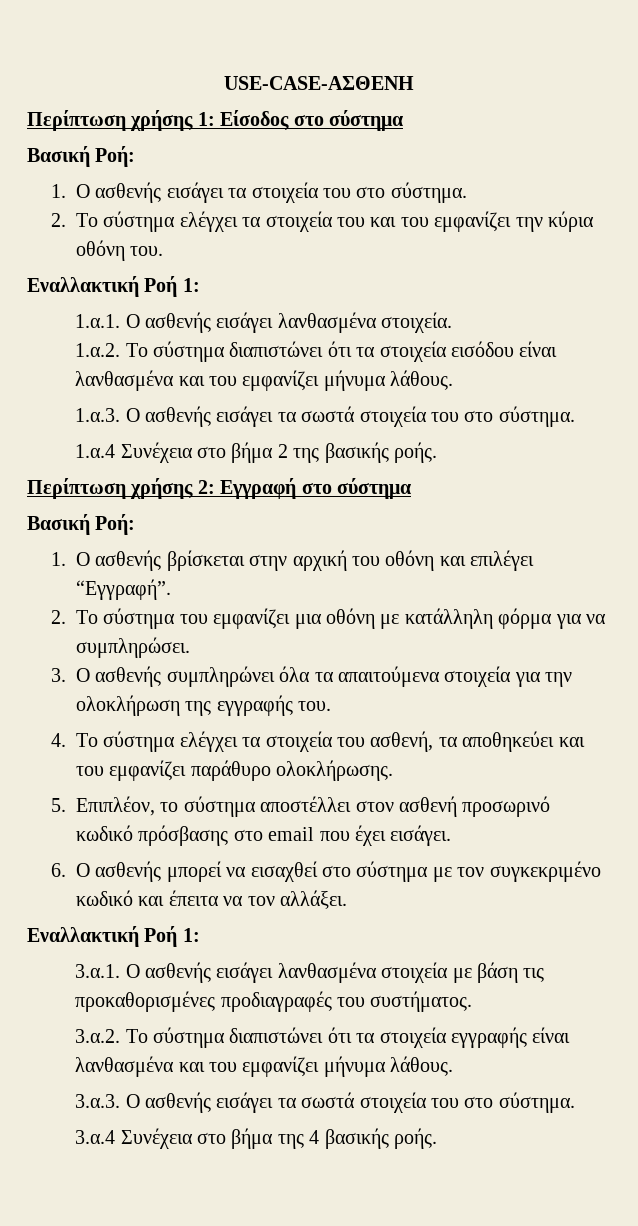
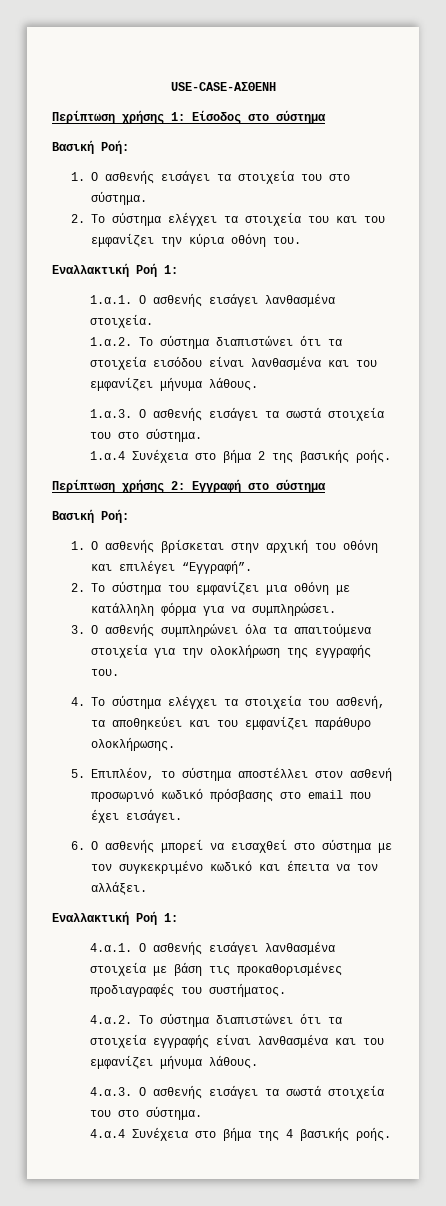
- 3.α.1. Ο ασθενής εισάγει λανθασμένα στοιχεία με βάση τις προκαθορισμένες προδιαγραφές του συστήματος.
+ 4.α.1. Ο ασθενής εισάγει λανθασμένα στοιχεία με βάση τις προκαθορισμένες προδιαγραφές του συστήματος.
- 3.α.2. Το σύστημα διαπιστώνει ότι τα στοιχεία εγγραφής είναι λανθασμένα και του εμφανίζει μήνυμα λάθους.
+ 4.α.2. Το σύστημα διαπιστώνει ότι τα στοιχεία εγγραφής είναι λανθασμένα και του εμφανίζει μήνυμα λάθους.
- 3.α.3. Ο ασθενής εισάγει τα σωστά στοιχεία του στο σύστημα.
- 3.α.4 Συνέχεια στο βήμα της 4 βασικής ροής.
+ 4.α.3. Ο ασθενής εισάγει τα σωστά στοιχεία του στο σύστημα.
+ 4.α.4 Συνέχεια στο βήμα της 4 βασικής ροής.

